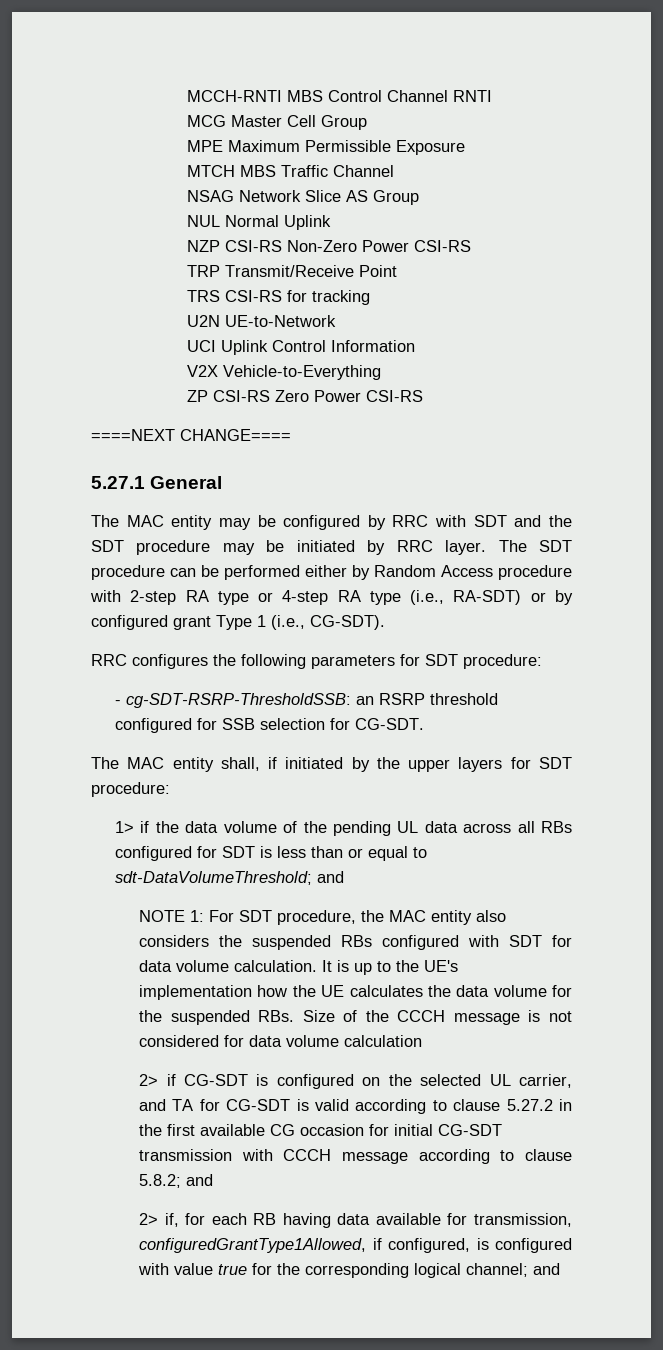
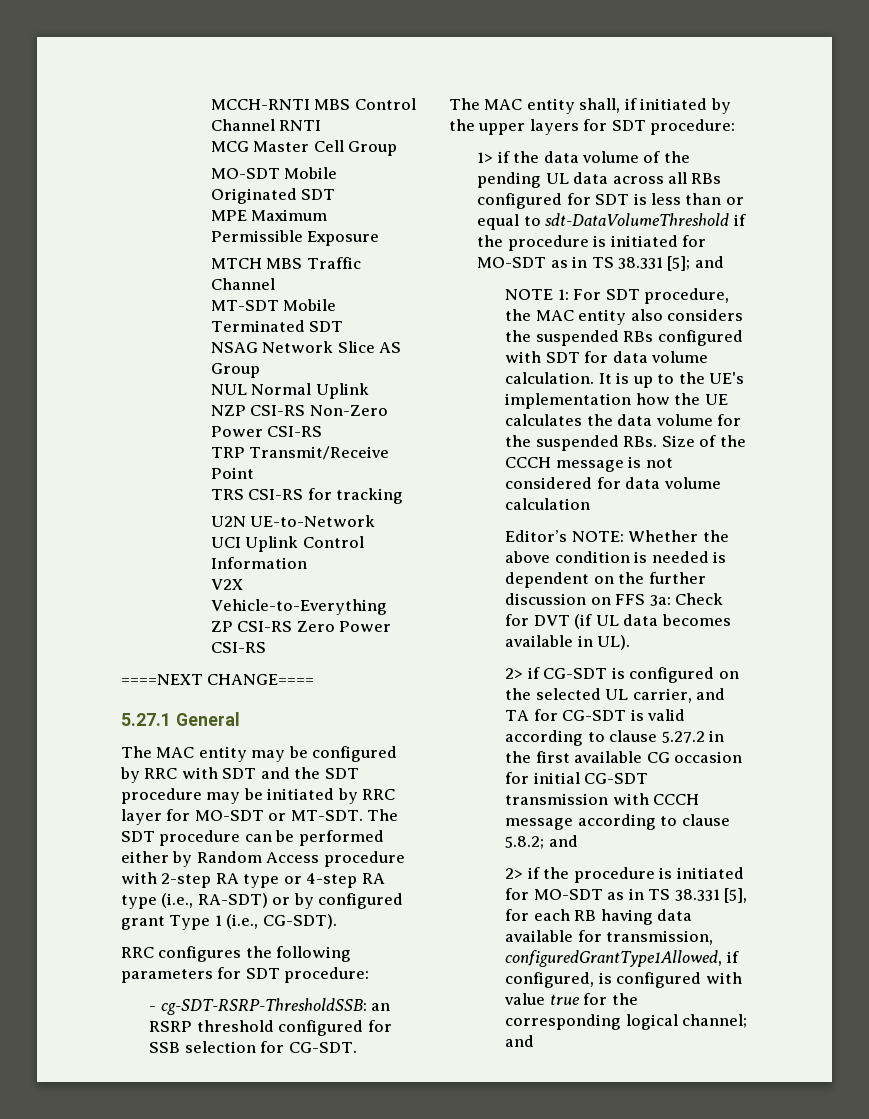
+ MO-SDT Mobile Originated SDT
+ MT-SDT Mobile Terminated SDT
- The MAC entity may be configured by RRC with SDT and the SDT procedure may be initiated by RRC layer.
+ The MAC entity may be configured by RRC with SDT and the SDT procedure may be initiated by RRC layer for MO-SDT or MT-SDT.
- 1> if the data volume of the pending UL data across all RBs configured for SDT is less than or equal to sdt-DataVolumeThreshold; and
+ 1> if the data volume of the pending UL data across all RBs configured for SDT is less than or equal to sdt-DataVolumeThreshold if the procedure is initiated for MO-SDT as in TS 38.331 [5]; and
+ Editor’s NOTE: Whether the above condition is needed is dependent on the further discussion on FFS 3a: Check for DVT (if UL data becomes available in UL).
- 2> if, for each RB having data available for transmission, configuredGrantType1Allowed, if configured, is configured with value true for the corresponding logical channel; and
+ 2> if the procedure is initiated for MO-SDT as in TS 38.331 [5], for each RB having data available for transmission, configuredGrantType1Allowed, if configured, is configured with value true for the corresponding logical channel; and

